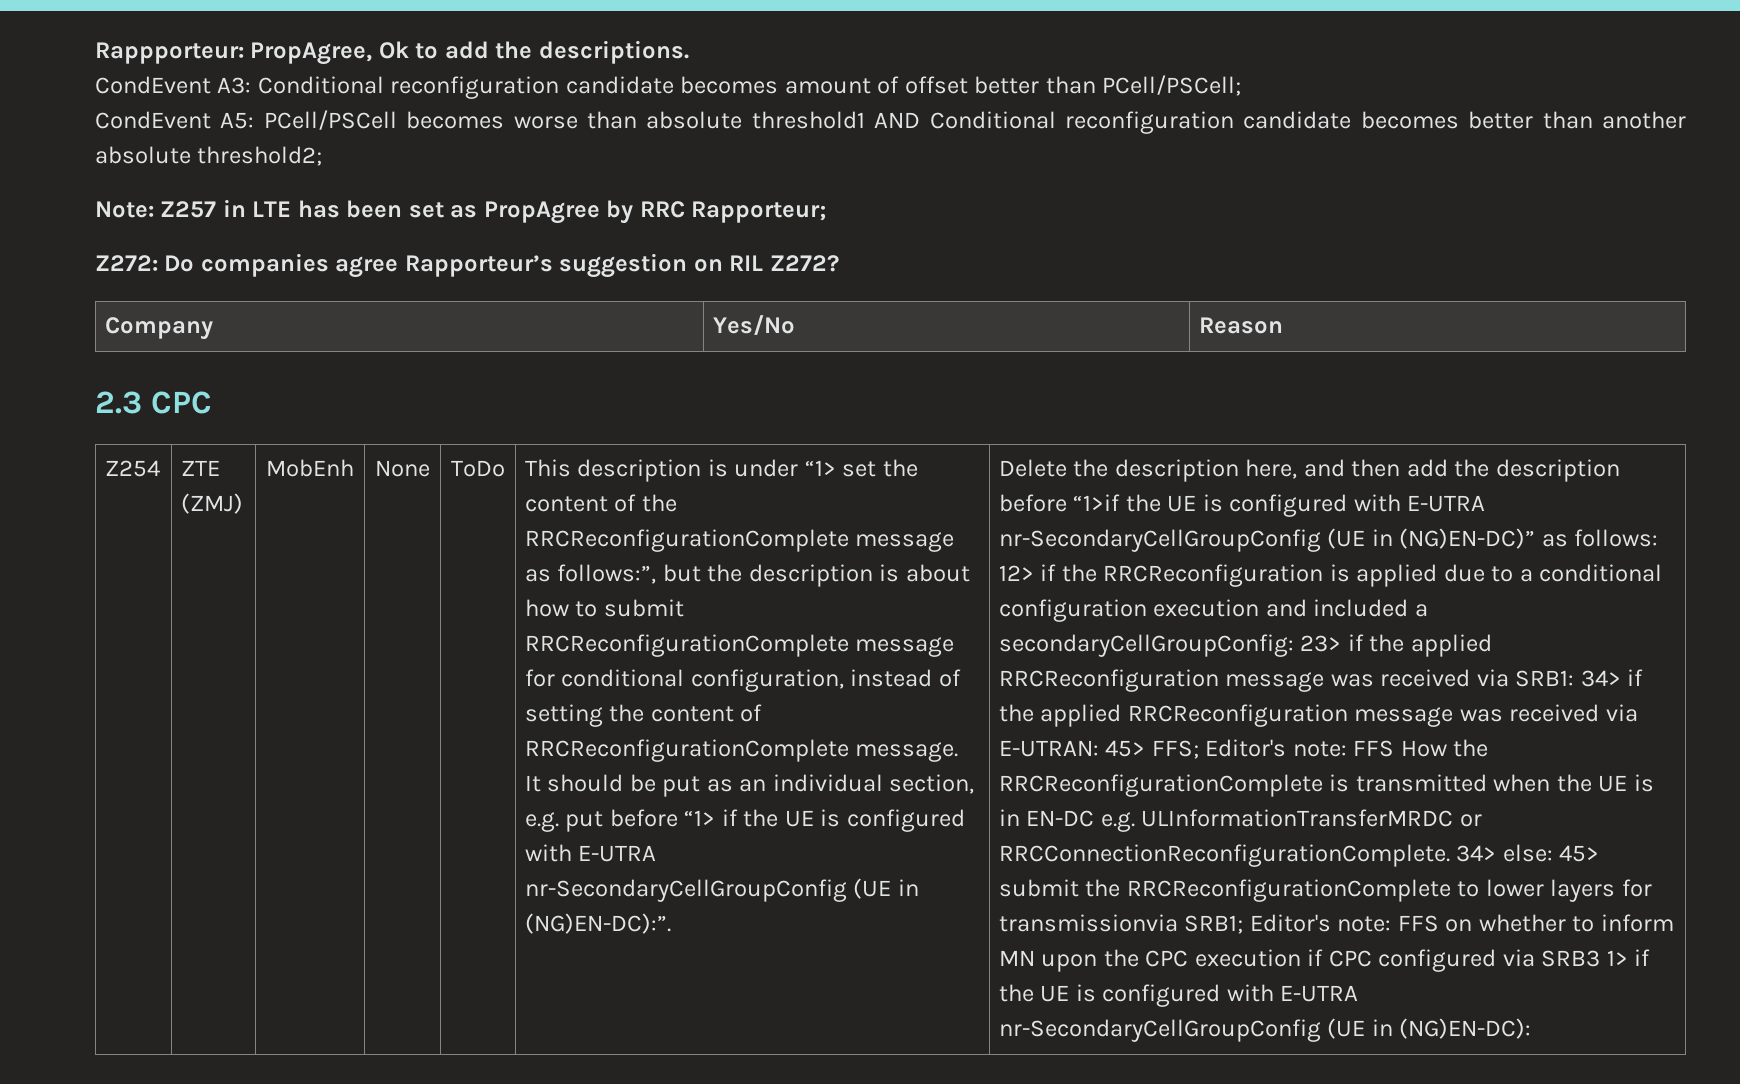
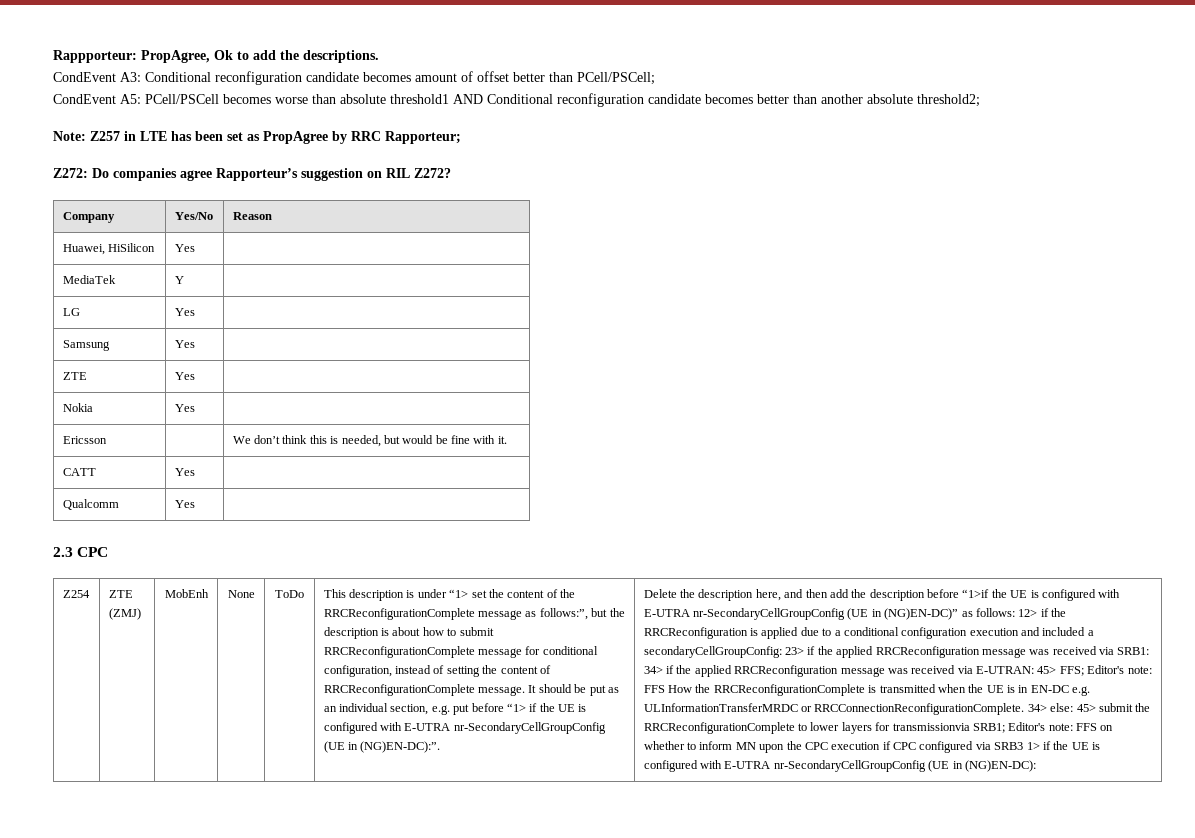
+ Huawei, HiSilicon | Yes |
+ MediaTek | Y |
+ LG | Yes |
+ Samsung | Yes |
+ ZTE | Yes |
+ Nokia | Yes |
+ Ericsson | | We don’t think this is needed, but would be fine with it.
+ CATT | Yes |
+ Qualcomm | Yes |

